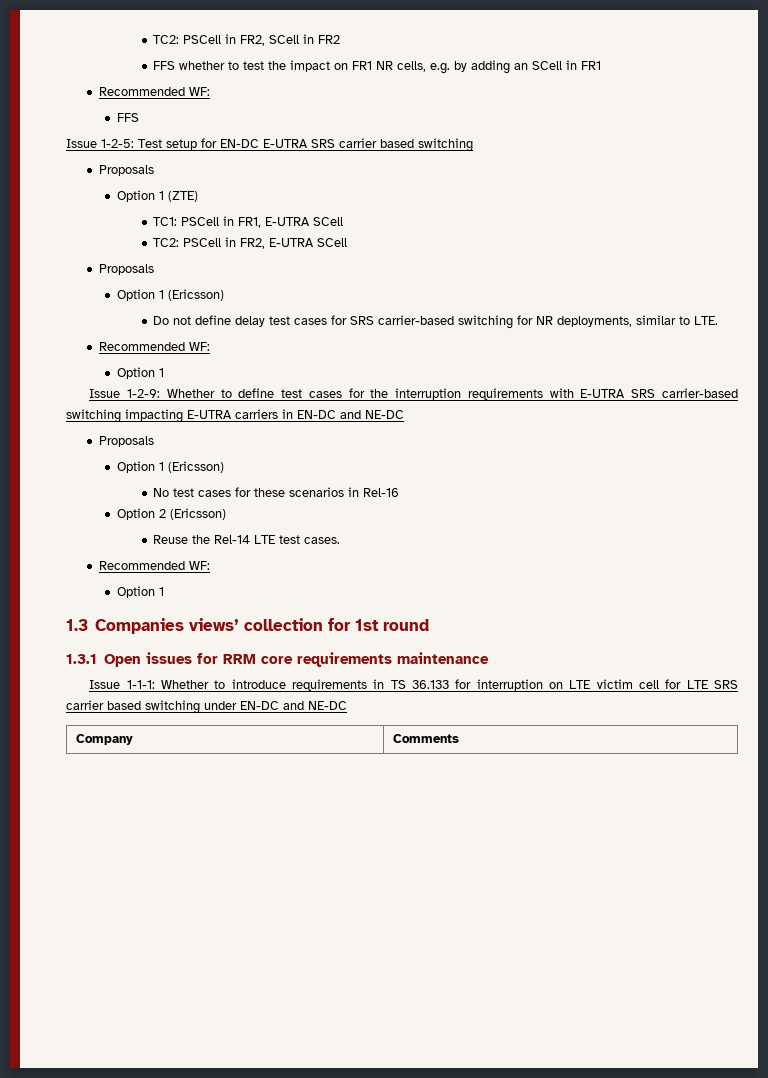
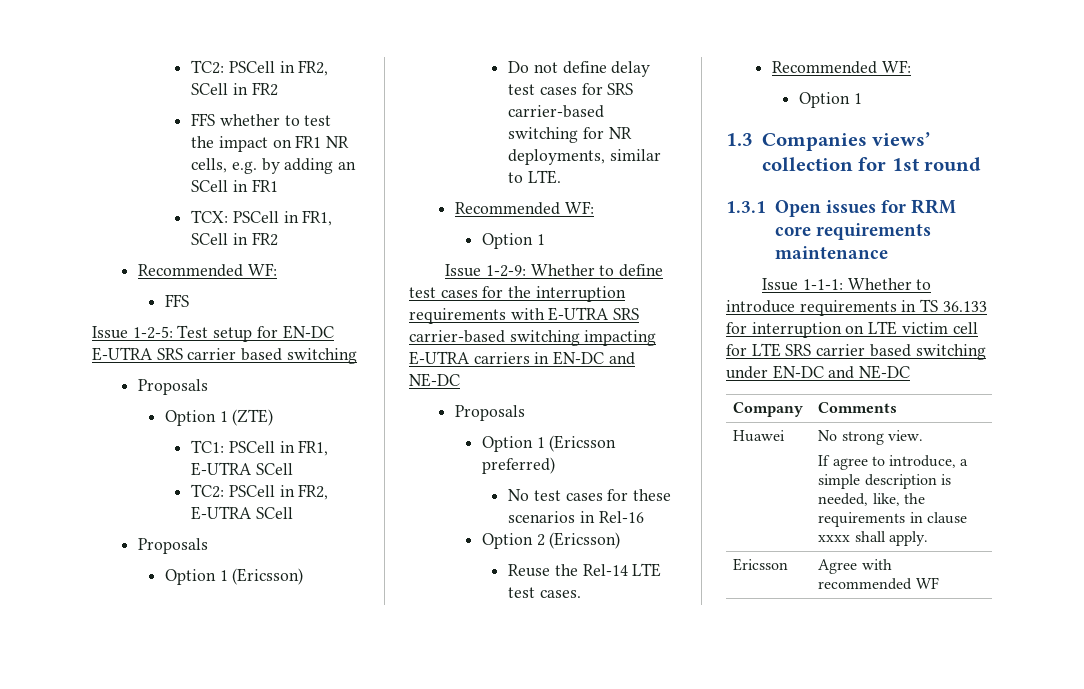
+ TCX: PSCell in FR1, SCell in FR2
  Issue 1-2-9: Whether to define test cases for the interruption requirements with E-UTRA SRS carrier-based switching impacting E-UTRA carriers in EN-DC and NE-DC
  Proposals
- Option 1 (Ericsson)
+ Option 1 (Ericsson preferred)
+ Huawei | No strong view.
+ If agree to introduce, a simple description is needed, like, the requirements in clause xxxx shall apply.
+ Ericsson | Agree with recommended WF

